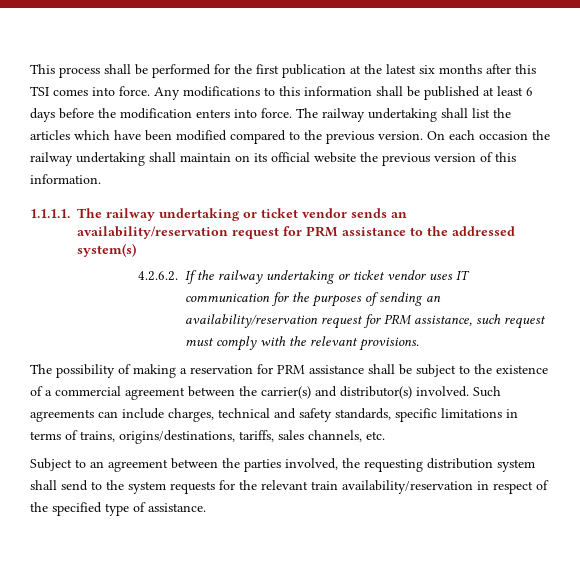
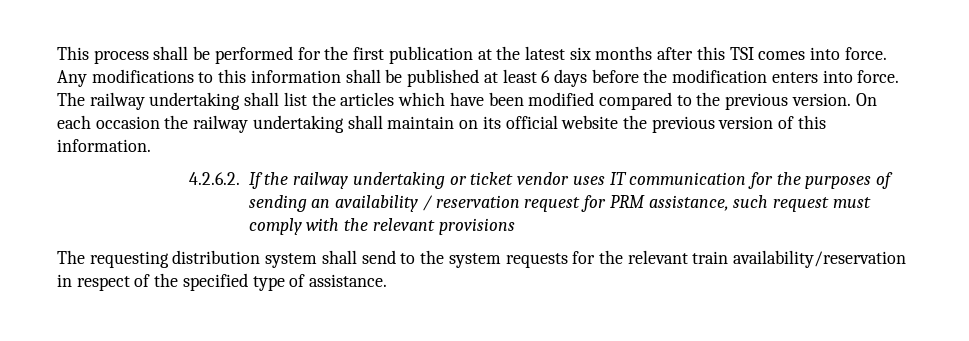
- 1.1.1.1. The railway undertaking or ticket vendor sends an availability/reservation request for PRM assistance to the addressed system(s)
- 4.2.6.2. If the railway undertaking or ticket vendor uses IT communication for the purposes of sending an availability/reservation request for PRM assistance, such request must comply with the relevant provisions.
- The possibility of making a reservation for PRM assistance shall be subject to the existence of a commercial agreement between the carrier(s) and distributor(s) involved. Such agreements can include charges, technical and safety standards, specific limitations in terms of trains, origins/destinations, tariffs, sales channels, etc.
- Subject to an agreement between the parties involved, the requesting distribution system shall send to the system requests for the relevant train availability/reservation in respect of the specified type of assistance.
+ 4.2.6.2. If the railway undertaking or ticket vendor uses IT communication for the purposes of sending an availability / reservation request for PRM assistance, such request must comply with the relevant provisions
+ The requesting distribution system shall send to the system requests for the relevant train availability/reservation in respect of the specified type of assistance.

